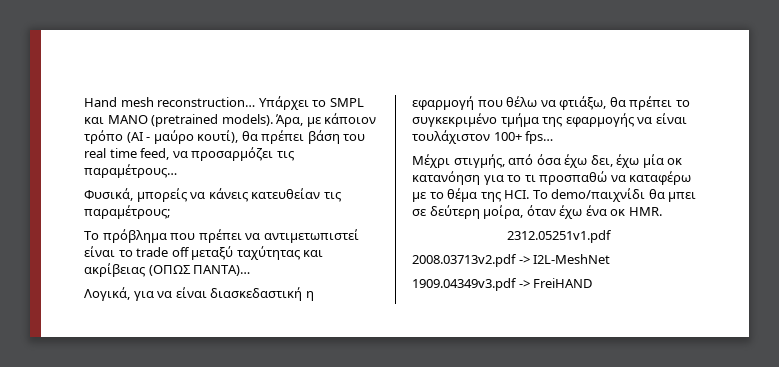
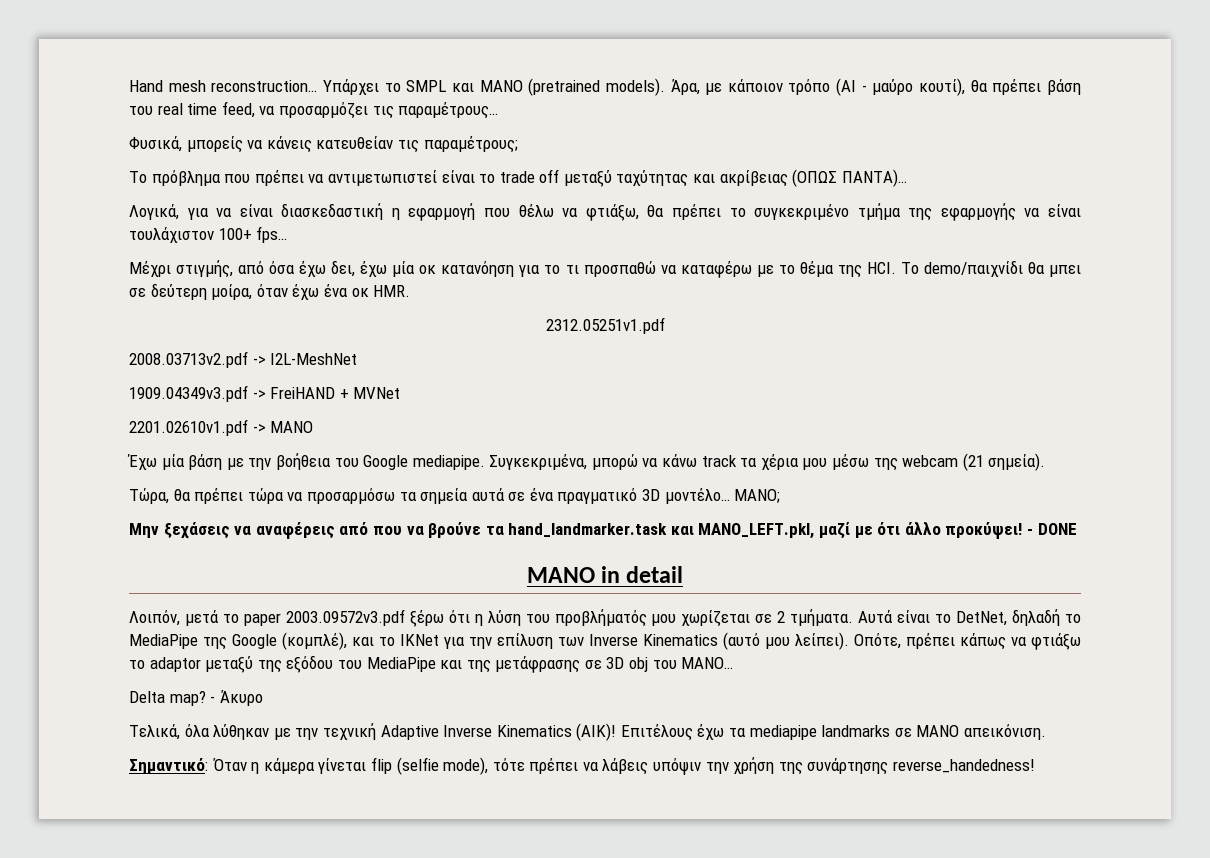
- 1909.04349v3.pdf -> FreiHAND
+ 1909.04349v3.pdf -> FreiHAND + MVNet
+ 2201.02610v1.pdf -> MANO
+ Έχω μία βάση με την βοήθεια του Google mediapipe. Συγκεκριμένα, μπορώ να κάνω track τα χέρια μου μέσω της webcam (21 σημεία).
+ Τώρα, θα πρέπει τώρα να προσαρμόσω τα σημεία αυτά σε ένα πραγματικό 3D μοντέλο… MANO;
+ Μην ξεχάσεις να αναφέρεις από που να βρούνε τα hand_landmarker.task και MANO_LEFT.pkl, μαζί με ότι άλλο προκύψει! - DONE
+ MANO in detail
+ Λοιπόν, μετά το paper 2003.09572v3.pdf ξέρω ότι η λύση του προβλήματός μου χωρίζεται σε 2 τμήματα. Αυτά είναι το DetNet, δηλαδή το MediaPipe της Google (κομπλέ), και το IKNet για την επίλυση των Inverse Kinematics (αυτό μου λείπει). Οπότε, πρέπει κάπως να φτιάξω το adaptor μεταξύ της εξόδου του MediaPipe και της μετάφρασης σε 3D obj του MANO…
+ Delta map? - Άκυρο
+ Τελικά, όλα λύθηκαν με την τεχνική Adaptive Inverse Kinematics (AIK)! Επιτέλους έχω τα mediapipe landmarks σε MANO απεικόνιση.
+ Σημαντικό: Όταν η κάμερα γίνεται flip (selfie mode), τότε πρέπει να λάβεις υπόψιν την χρήση της συνάρτησης reverse_handedness!

